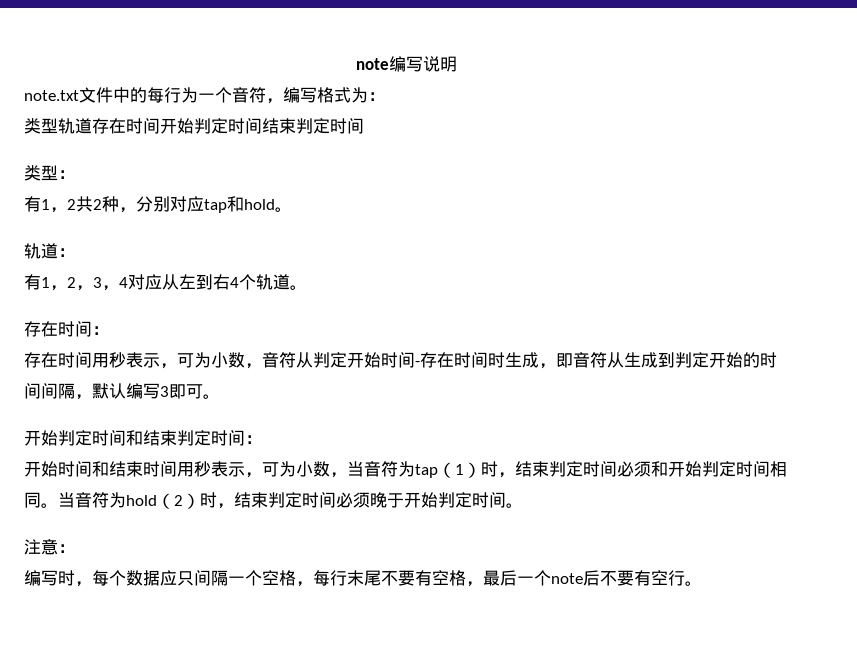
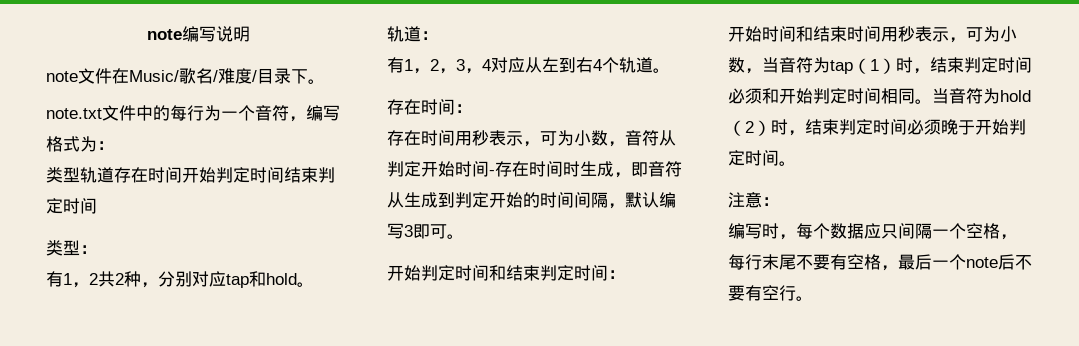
+ note文件在Music/歌名/难度/目录下。

